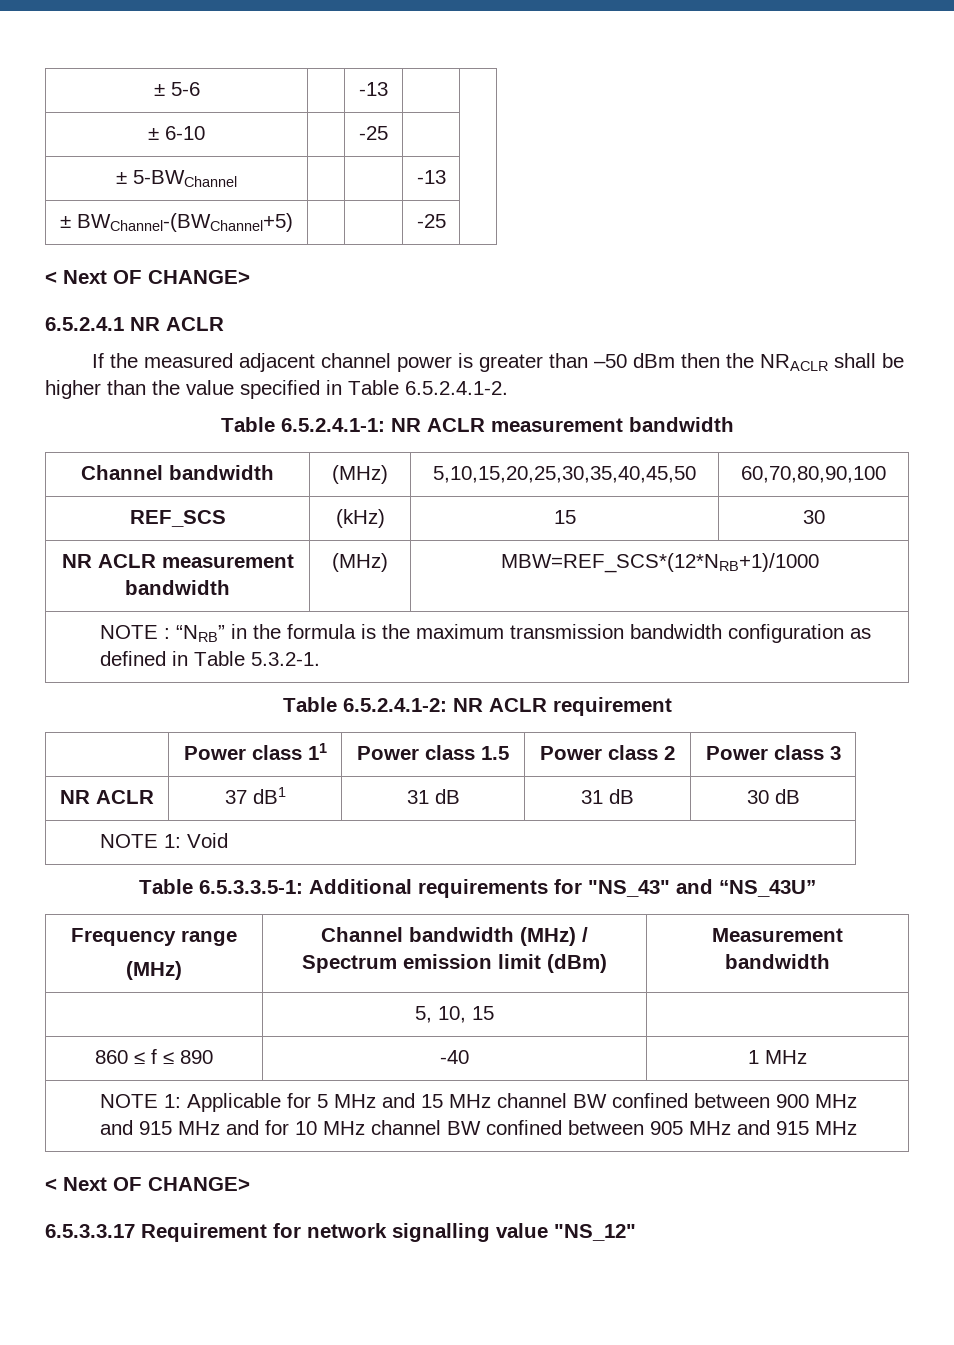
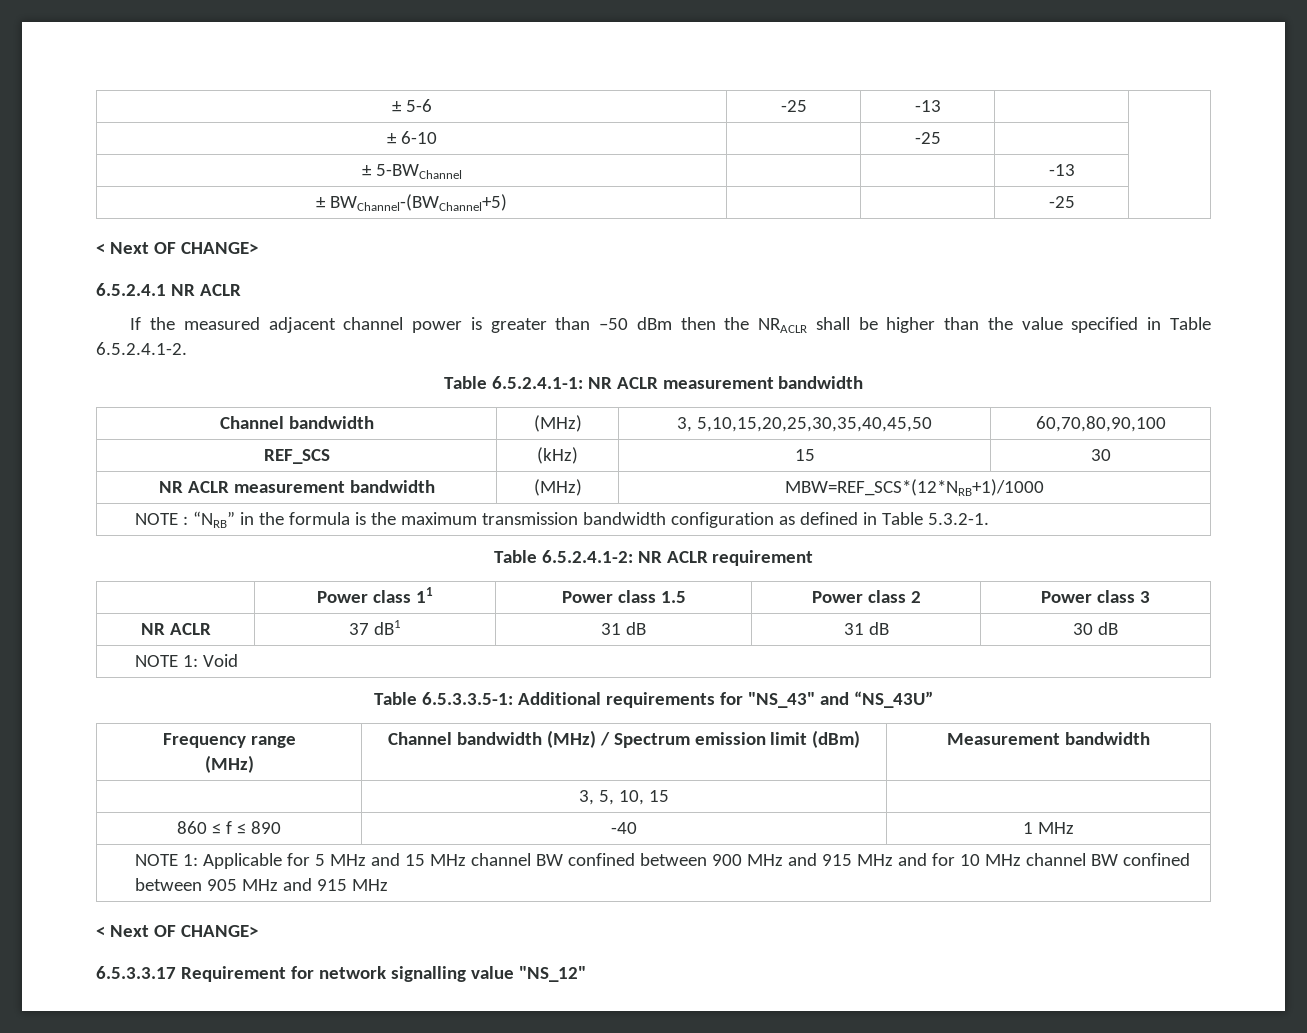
- ± 5-6 | | -13 | |
+ ± 5-6 | -25 | -13 | |
- Channel bandwidth | (MHz) | 5,10,15,20,25,30,35,40,45,50 | 60,70,80,90,100
+ Channel bandwidth | (MHz) | 3, 5,10,15,20,25,30,35,40,45,50 | 60,70,80,90,100
- | 5, 10, 15 |
+ | 3, 5, 10, 15 |

